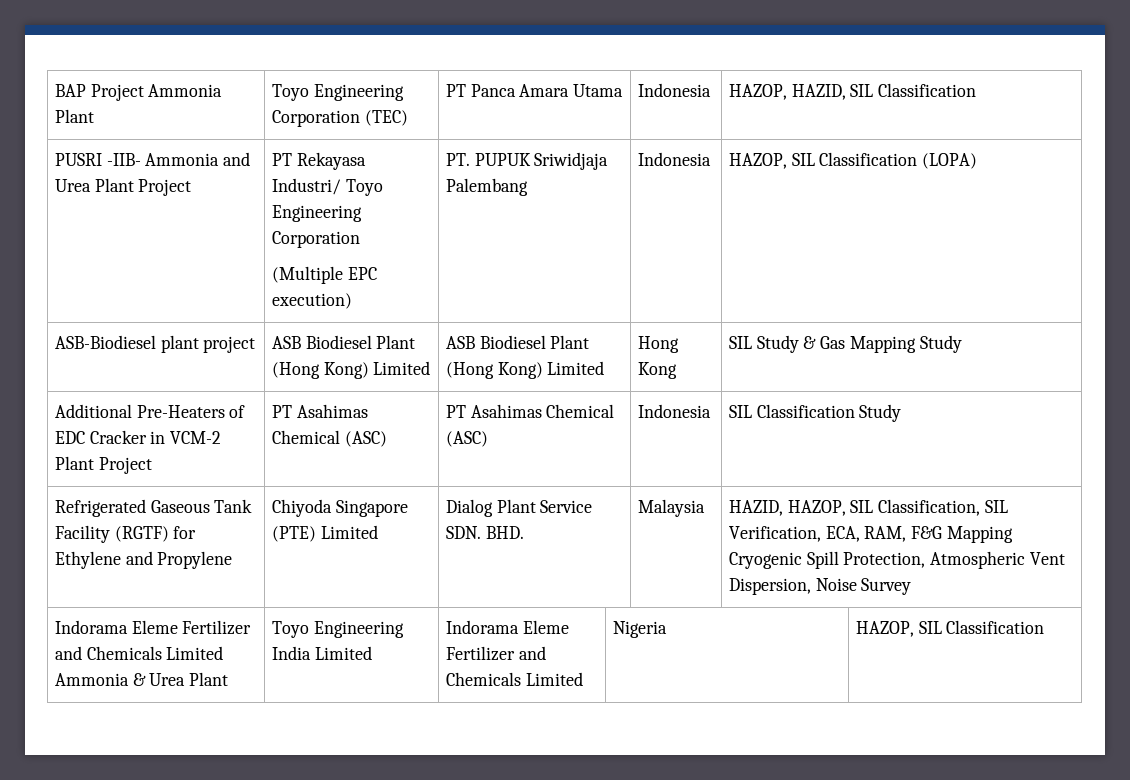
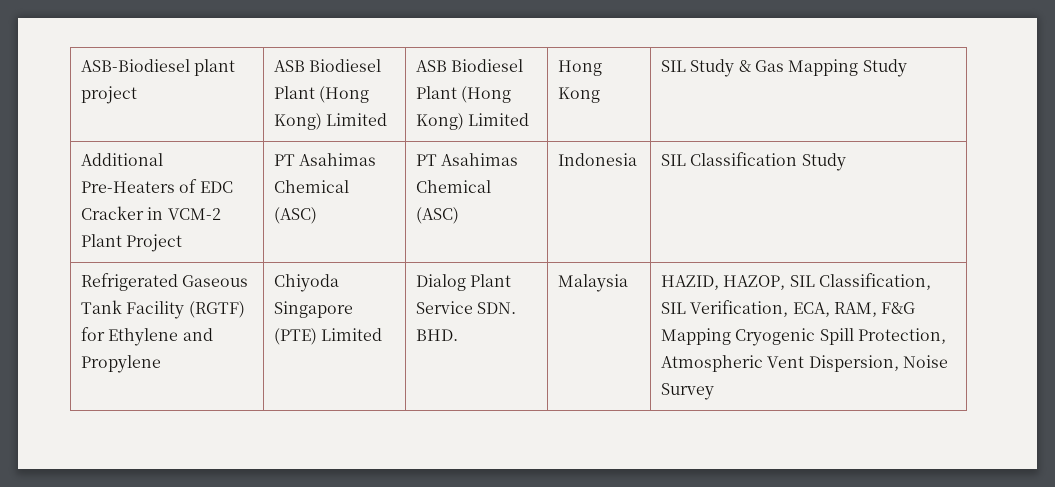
- BAP Project Ammonia Plant | Toyo Engineering Corporation (TEC) | PT Panca Amara Utama | Indonesia | HAZOP, HAZID, SIL Classification
- PUSRI -IIB- Ammonia and Urea Plant Project | PT Rekayasa Industri/ Toyo Engineering Corporation
- (Multiple EPC execution) | PT. PUPUK Sriwidjaja Palembang | Indonesia | HAZOP, SIL Classification (LOPA)
- Indorama Eleme Fertilizer and Chemicals Limited Ammonia & Urea Plant | Toyo Engineering India Limited | Indorama Eleme Fertilizer and Chemicals Limited | Nigeria | HAZOP, SIL Classification

